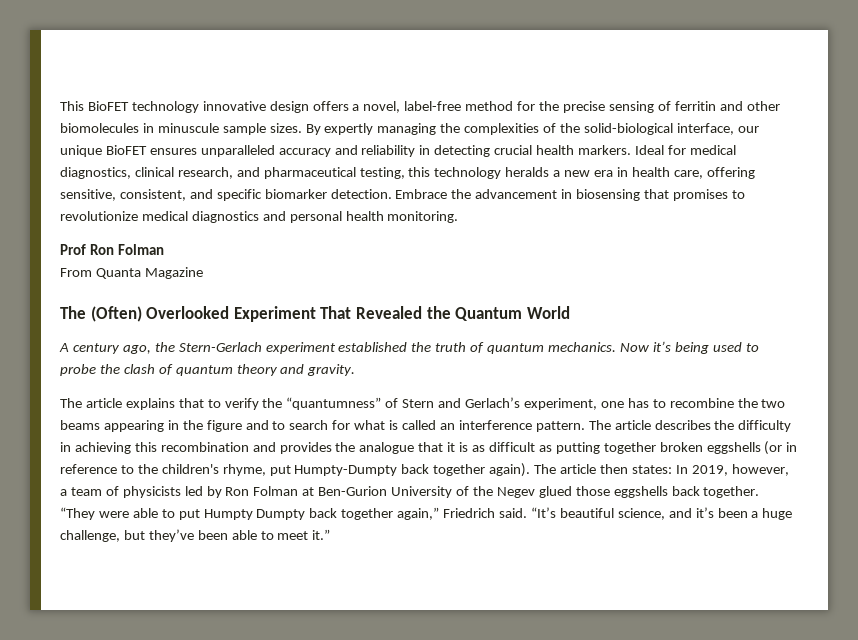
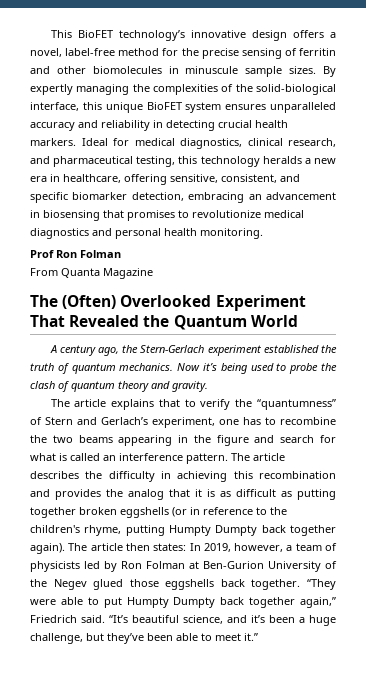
- This BioFET technology innovative design offers a novel, label-free method for the precise sensing of ferritin and other biomolecules in minuscule sample sizes.
+ This BioFET technology’s innovative design offers a novel, label-free method for the precise sensing of ferritin and other biomolecules in minuscule sample sizes.
- By expertly managing the complexities of the solid-biological interface, our unique BioFET ensures unparalleled accuracy and reliability in detecting crucial health markers.
+ By expertly managing the complexities of the solid-biological interface, this unique BioFET system ensures unparalleled accuracy and reliability in detecting crucial health markers.
- Ideal for medical diagnostics, clinical research, and pharmaceutical testing, this technology heralds a new era in health care, offering sensitive, consistent, and specific biomarker detection. Embrace the advancement in biosensing that promises to revolutionize medical diagnostics and personal health monitoring.
+ Ideal for medical diagnostics, clinical research, and pharmaceutical testing, this technology heralds a new era in healthcare, offering sensitive, consistent, and specific biomarker detection, embracing an advancement in biosensing that promises to revolutionize medical diagnostics and personal health monitoring.
- The article explains that to verify the “quantumness” of Stern and Gerlach’s experiment, one has to recombine the two beams appearing in the figure and to search for what is called an interference pattern.
+ The article explains that to verify the “quantumness” of Stern and Gerlach’s experiment, one has to recombine the two beams appearing in the figure and search for what is called an interference pattern.
- The article describes the difficulty in achieving this recombination and provides the analogue that it is as difficult as putting together broken eggshells (or in reference to the children's rhyme, put Humpty-Dumpty back together again).
+ The article describes the difficulty in achieving this recombination and provides the analog that it is as difficult as putting together broken eggshells (or in reference to the children's rhyme, putting Humpty Dumpty back together again).

